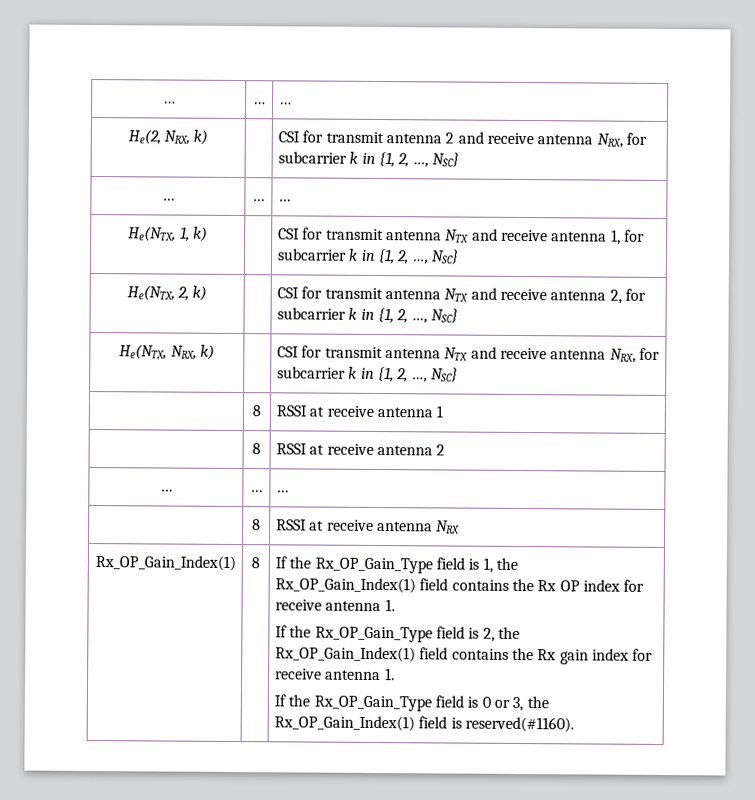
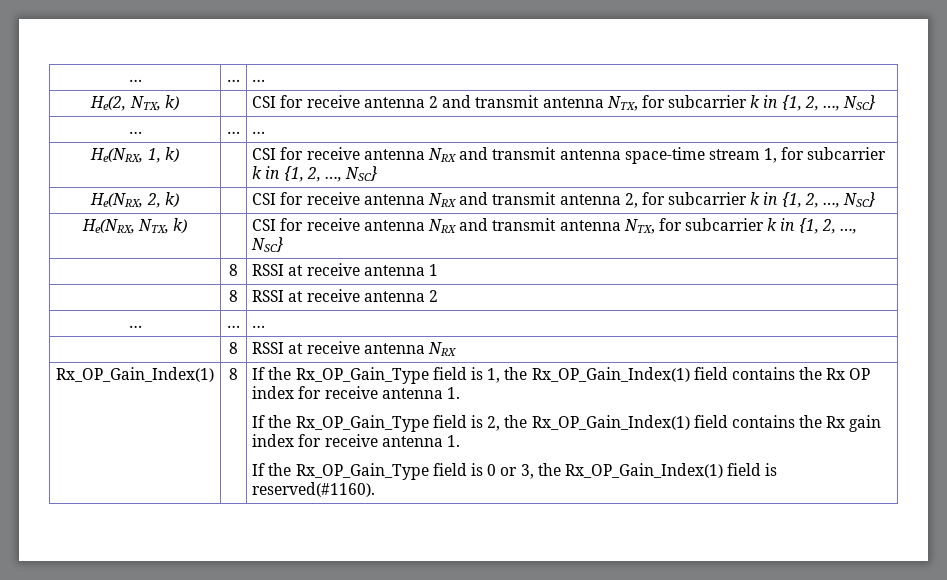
- He(2, NRX, k) | | CSI for transmit antenna 2 and receive antenna NRX, for subcarrier k in {1, 2, …, NSC}
+ He(2, NTX, k) | | CSI for receive antenna 2 and transmit antenna NTX, for subcarrier k in {1, 2, …, NSC}
- He(NTX, 1, k) | | CSI for transmit antenna NTX and receive antenna 1, for subcarrier k in {1, 2, …, NSC}
+ He(NRX, 1, k) | | CSI for receive antenna NRX and transmit antenna space-time stream 1, for subcarrier k in {1, 2, …, NSC}
- He(NTX, 2, k) | | CSI for transmit antenna NTX and receive antenna 2, for subcarrier k in {1, 2, …, NSC}
+ He(NRX, 2, k) | | CSI for receive antenna NRX and transmit antenna 2, for subcarrier k in {1, 2, …, NSC}
- He(NTX, NRX, k) | | CSI for transmit antenna NTX and receive antenna NRX, for subcarrier k in {1, 2, …, NSC}
+ He(NRX, NTX, k) | | CSI for receive antenna NRX and transmit antenna NTX, for subcarrier k in {1, 2, …, NSC}

